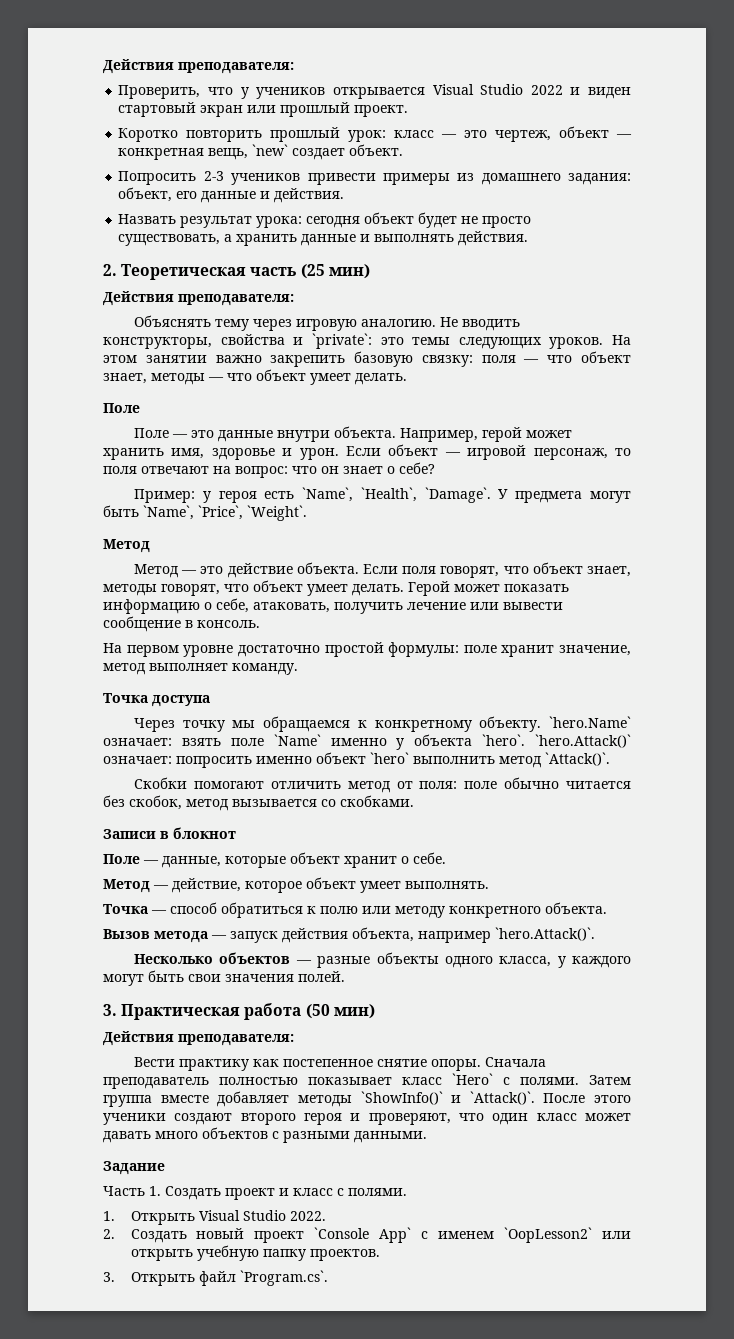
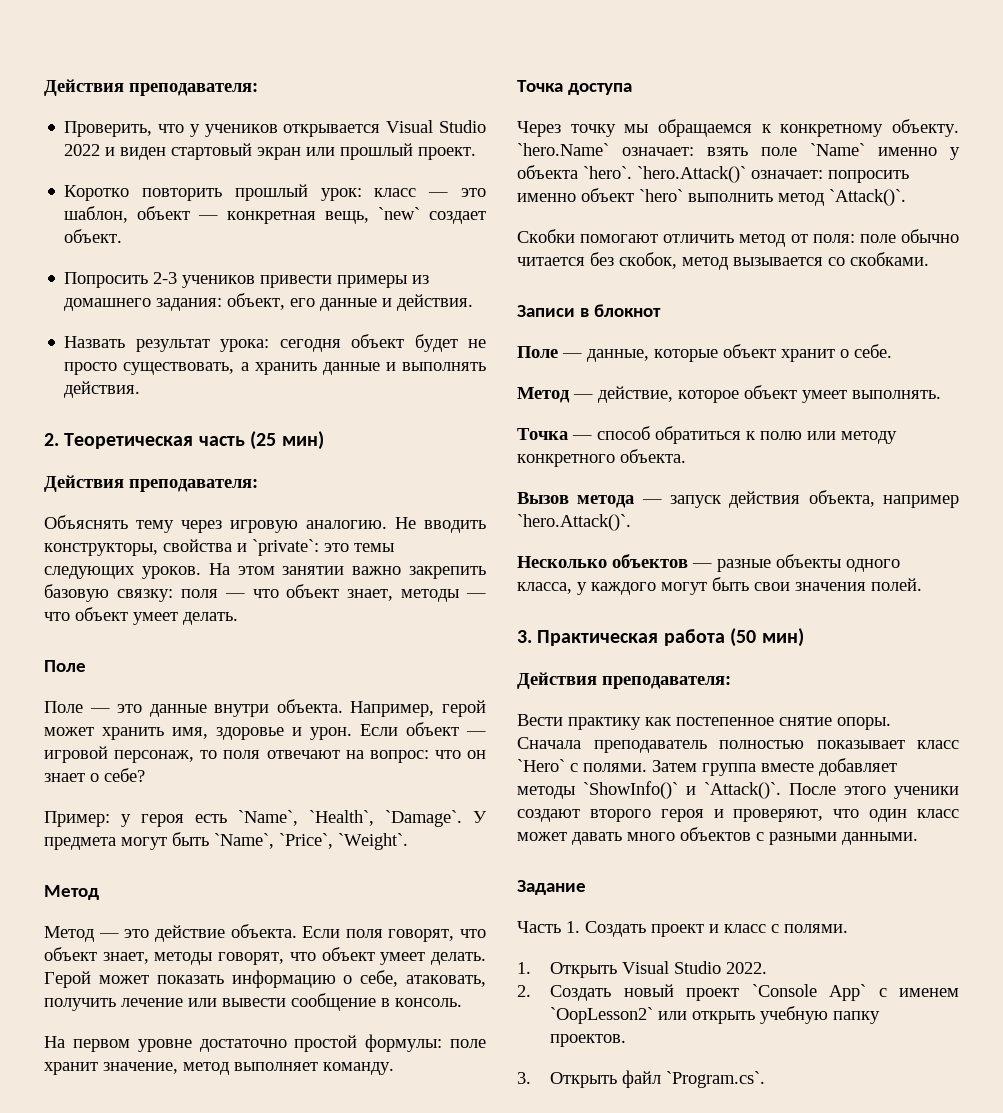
- Коротко повторить прошлый урок: класс — это чертеж, объект — конкретная вещь, `new` создает объект.
+ Коротко повторить прошлый урок: класс — это шаблон, объект — конкретная вещь, `new` создает объект.

